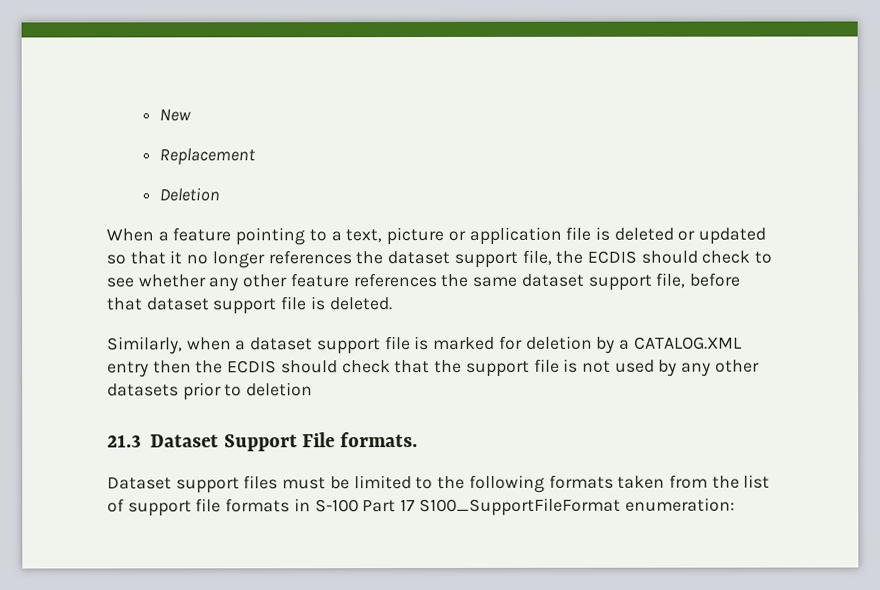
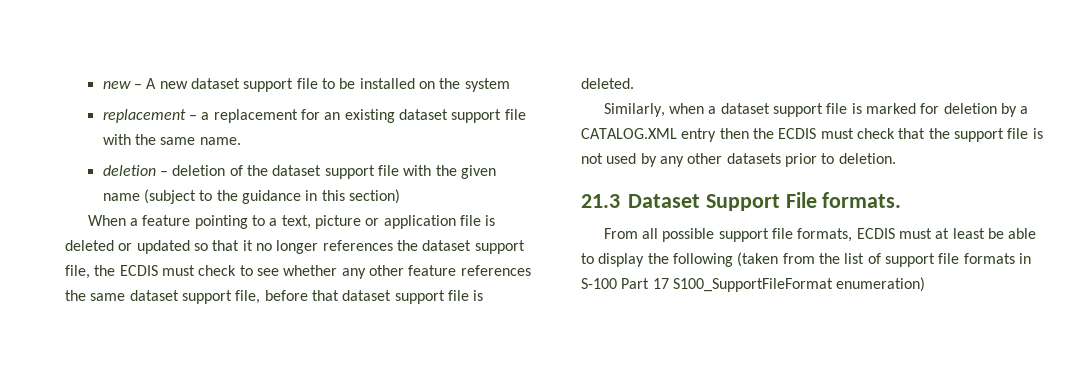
- New
- Replacement
- Deletion
+ new – A new dataset support file to be installed on the system
+ replacement – a replacement for an existing dataset support file with the same name.
+ deletion – deletion of the dataset support file with the given name (subject to the guidance in this section)
- When a feature pointing to a text, picture or application file is deleted or updated so that it no longer references the dataset support file, the ECDIS should check to see whether any other feature references the same dataset support file, before that dataset support file is deleted.
+ When a feature pointing to a text, picture or application file is deleted or updated so that it no longer references the dataset support file, the ECDIS must check to see whether any other feature references the same dataset support file, before that dataset support file is deleted.
- Similarly, when a dataset support file is marked for deletion by a CATALOG.XML entry then the ECDIS should check that the support file is not used by any other datasets prior to deletion
+ Similarly, when a dataset support file is marked for deletion by a CATALOG.XML entry then the ECDIS must check that the support file is not used by any other datasets prior to deletion.
- Dataset support files must be limited to the following formats taken from the list of support file formats in S-100 Part 17 S100_SupportFileFormat enumeration:
+ From all possible support file formats, ECDIS must at least be able to display the following (taken from the list of support file formats in S-100 Part 17 S100_SupportFileFormat enumeration)

